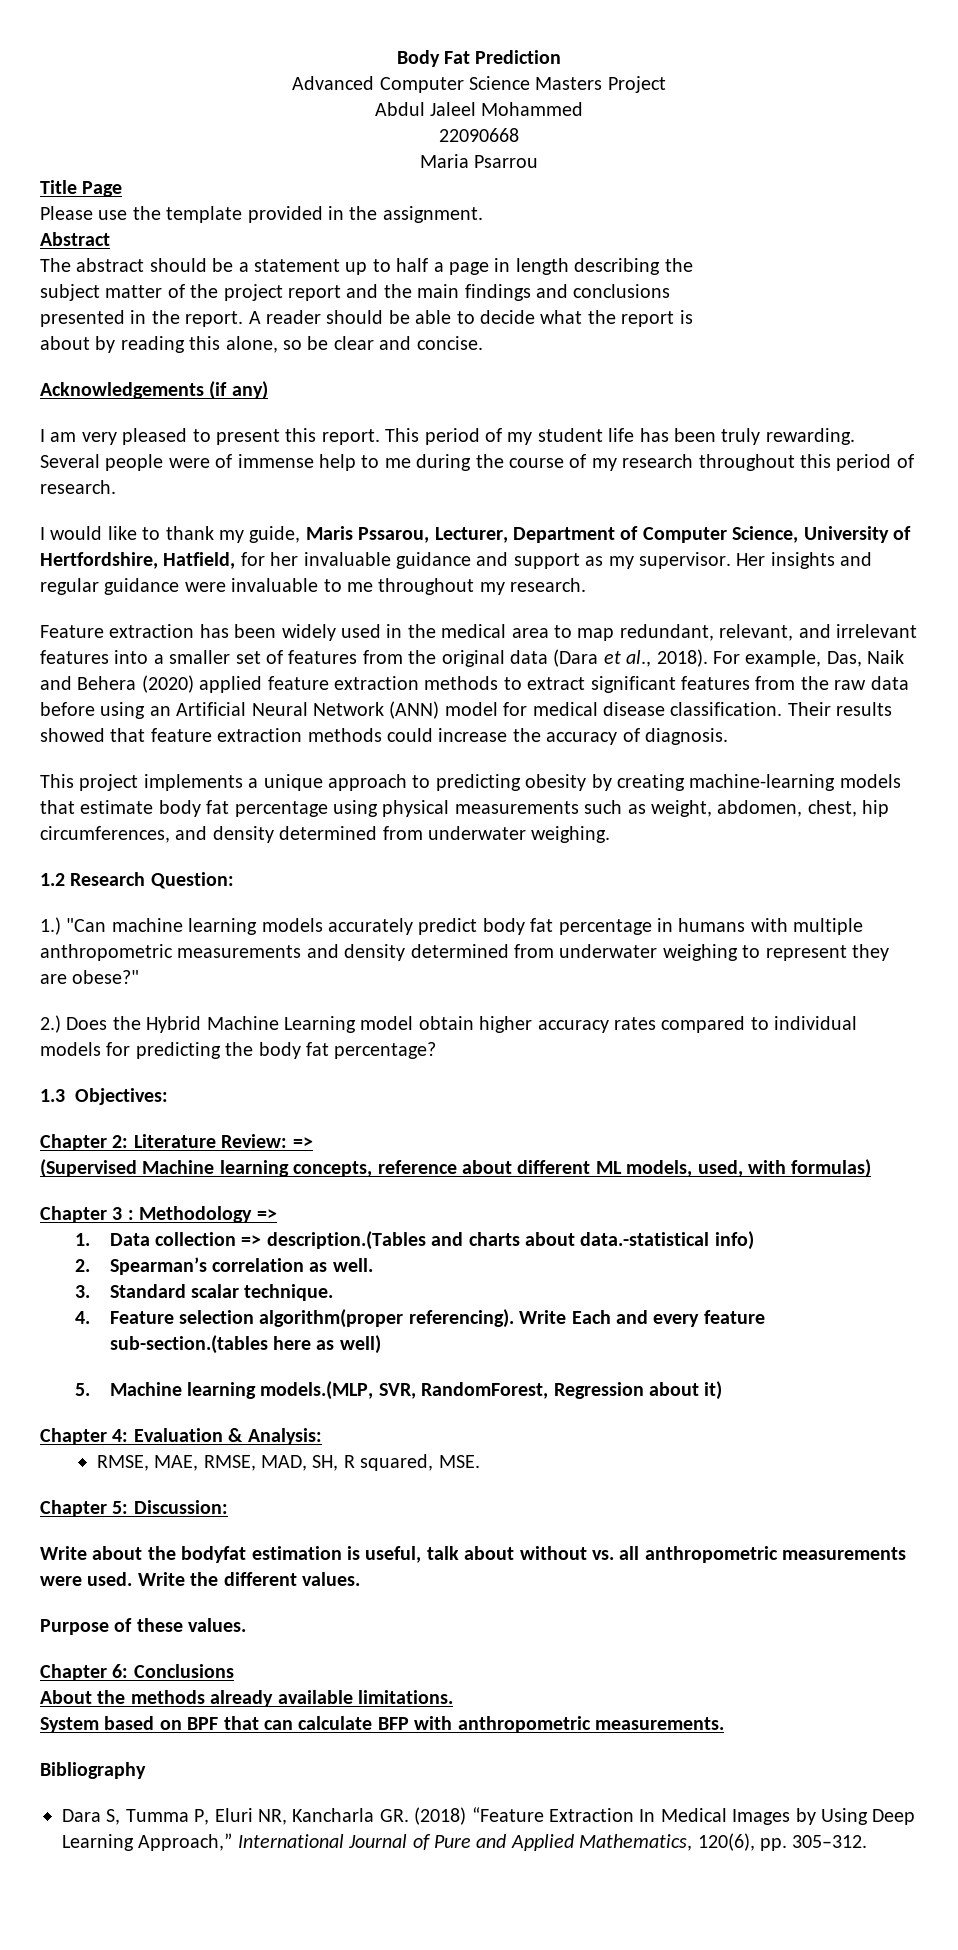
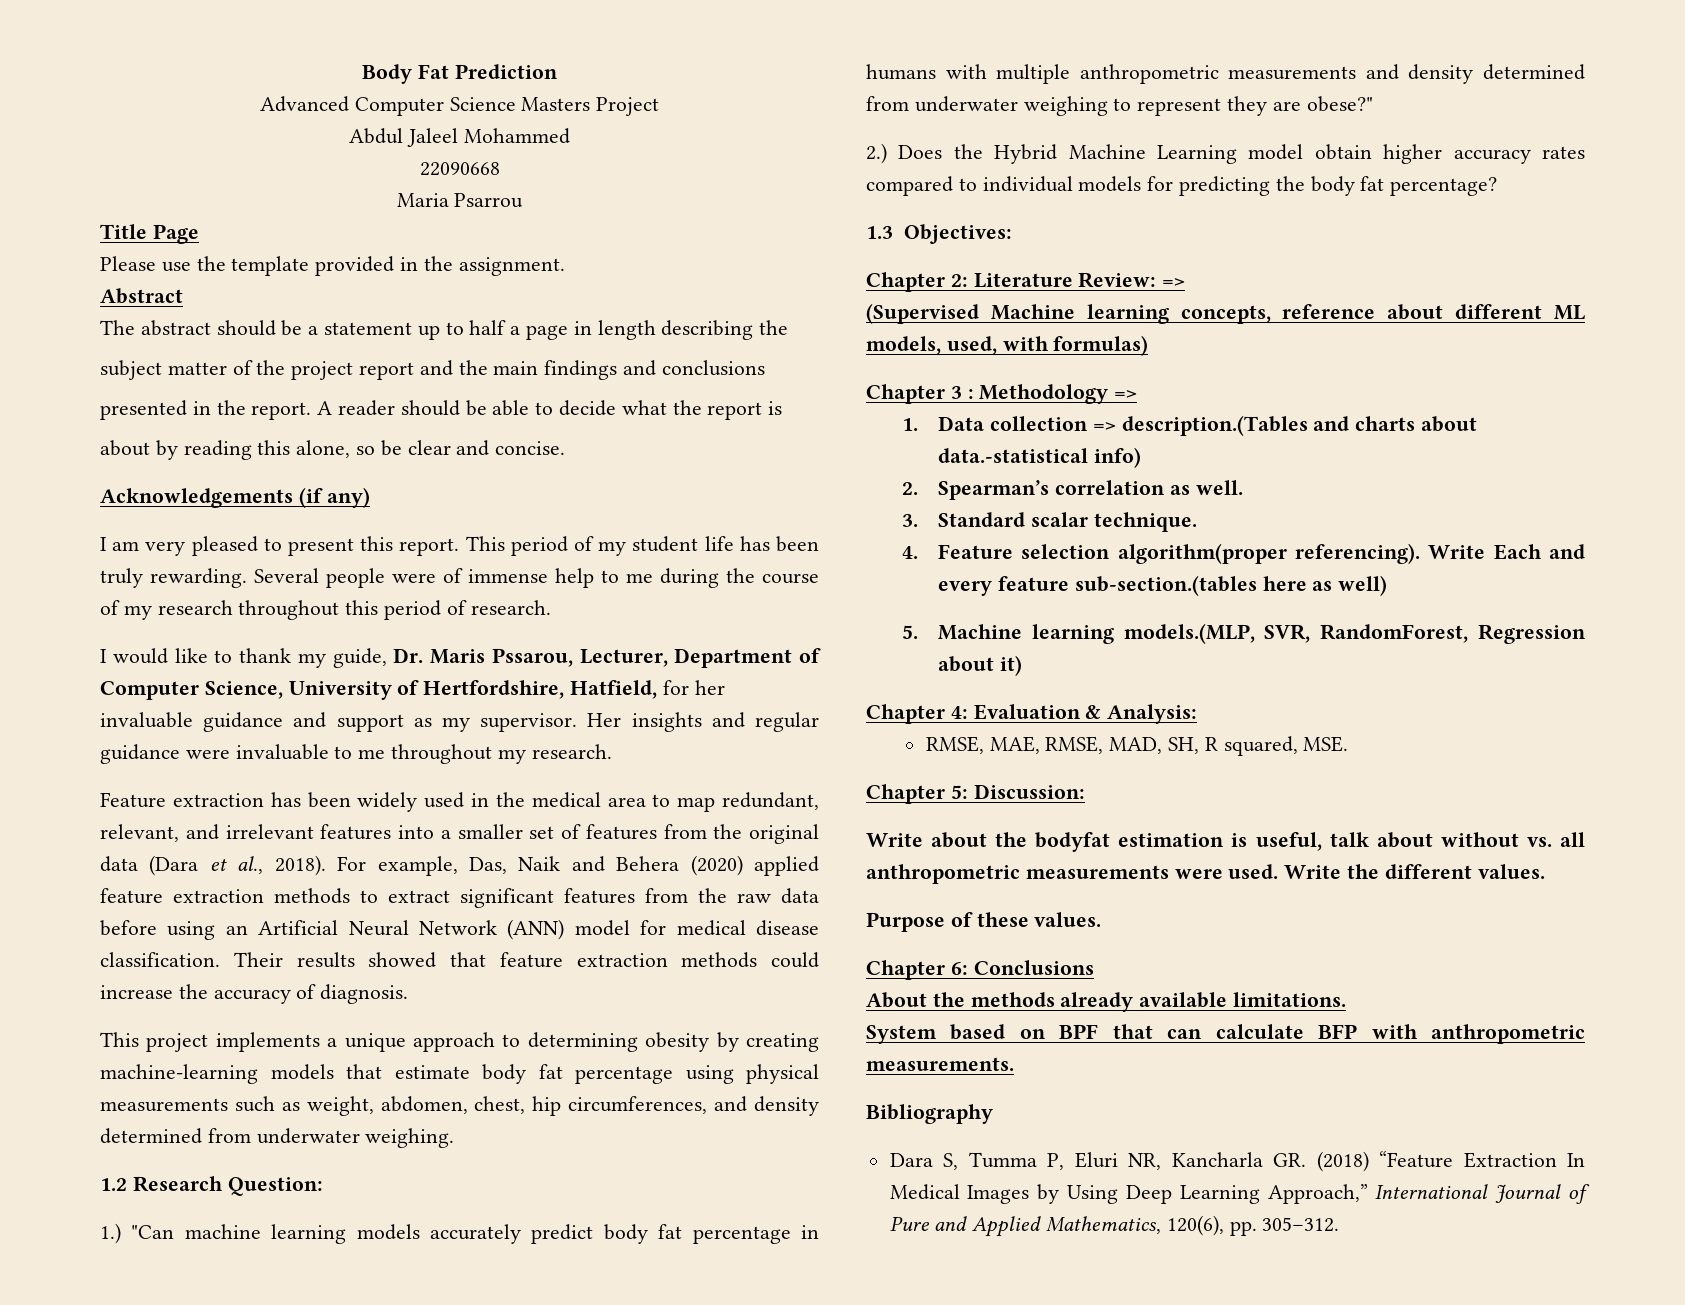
- I would like to thank my guide, Maris Pssarou, Lecturer, Department of Computer Science, University of Hertfordshire, Hatfield, for her invaluable guidance and support as my supervisor.
+ I would like to thank my guide, Dr. Maris Pssarou, Lecturer, Department of Computer Science, University of Hertfordshire, Hatfield, for her invaluable guidance and support as my supervisor.
- This project implements a unique approach to predicting obesity by creating machine-learning models that estimate body fat percentage using physical measurements such as weight, abdomen, chest, hip circumferences, and density determined from underwater weighing.
+ This project implements a unique approach to determining obesity by creating machine-learning models that estimate body fat percentage using physical measurements such as weight, abdomen, chest, hip circumferences, and density determined from underwater weighing.

